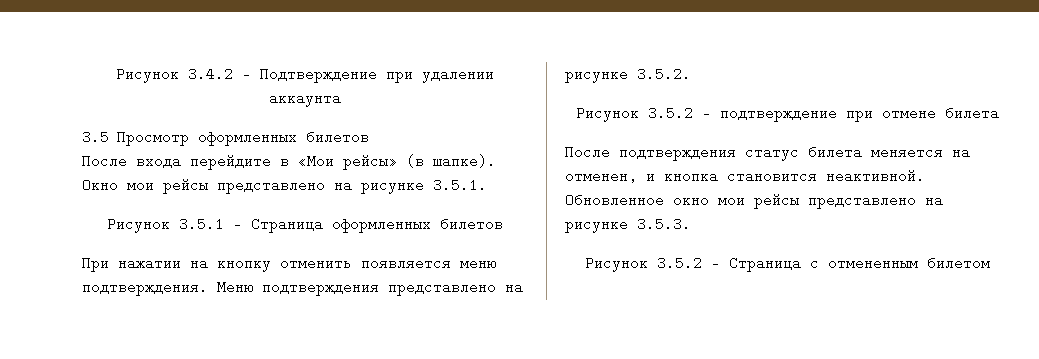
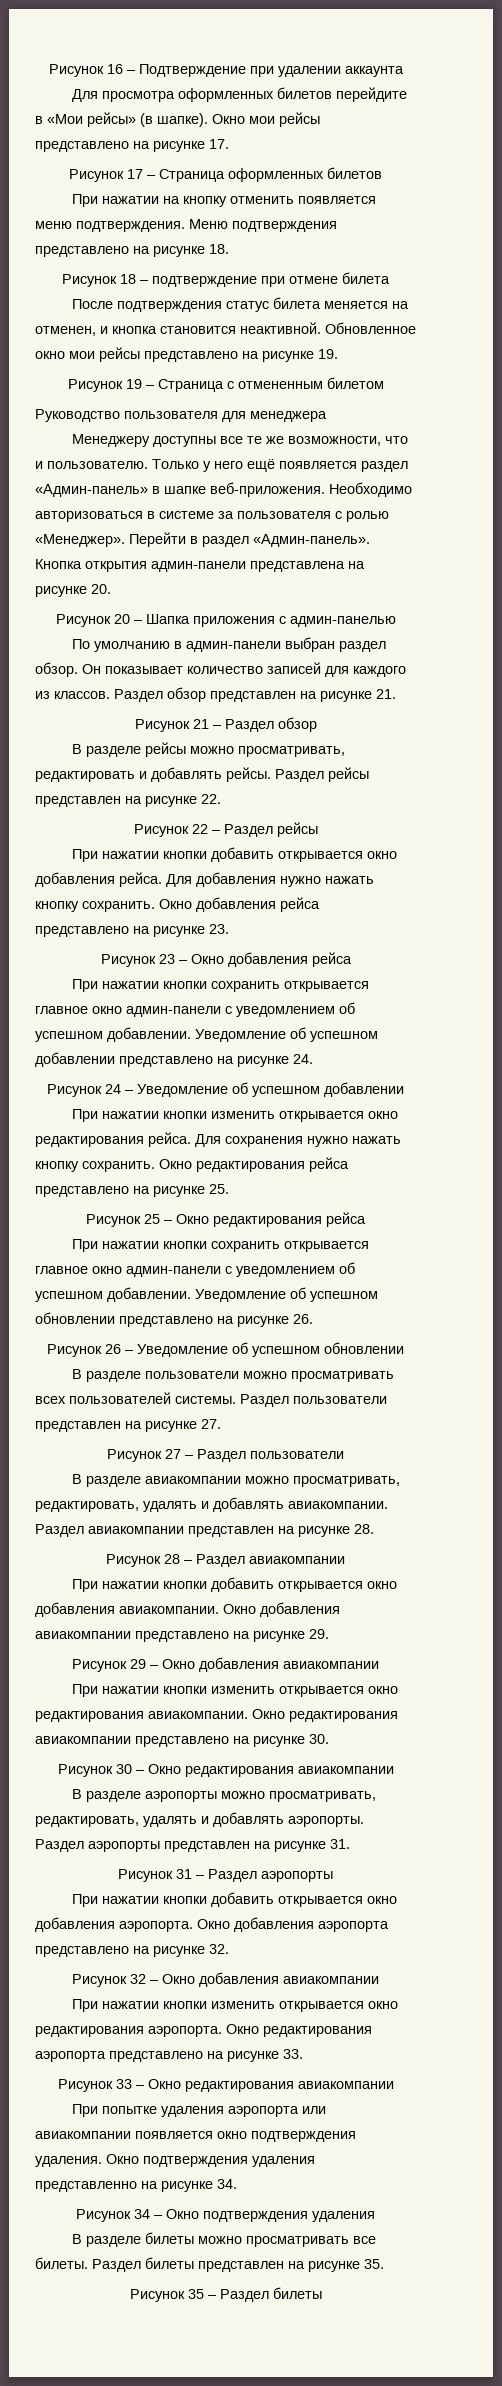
- Рисунок 3.4.2 – Подтверждение при удалении аккаунта
+ Рисунок 16 – Подтверждение при удалении аккаунта
- 3.5 Просмотр оформленных билетов
- После входа перейдите в «Мои рейсы» (в шапке).
+ Для просмотра оформленных билетов перейдите в «Мои рейсы» (в шапке).
- Окно мои рейсы представлено на рисунке 3.5.1.
- Рисунок 3.5.1 – Страница оформленных билетов
+ Окно мои рейсы представлено на рисунке 17.
+ Рисунок 17 – Страница оформленных билетов
- Меню подтверждения представлено на рисунке 3.5.2.
- Рисунок 3.5.2 – подтверждение при отмене билета
+ Меню подтверждения представлено на рисунке 18.
+ Рисунок 18 – подтверждение при отмене билета
- Обновленное окно мои рейсы представлено на рисунке 3.5.3.
- Рисунок 3.5.2 – Страница с отмененным билетом
+ Обновленное окно мои рейсы представлено на рисунке 19.
+ Рисунок 19 – Страница с отмененным билетом
+ Руководство пользователя для менеджера
+ Менеджеру доступны все те же возможности, что и пользователю. Только у него ещё появляется раздел «Админ-панель» в шапке веб-приложения. Необходимо авторизоваться в системе за пользователя с ролью «Менеджер». Перейти в раздел «Админ-панель». Кнопка открытия админ-панели представлена на рисунке 20.
+ Рисунок 20 – Шапка приложения с админ-панелью
+ По умолчанию в админ-панели выбран раздел обзор. Он показывает количество записей для каждого из классов. Раздел обзор представлен на рисунке 21.
+ Рисунок 21 – Раздел обзор
+ В разделе рейсы можно просматривать, редактировать и добавлять рейсы. Раздел рейсы представлен на рисунке 22.
+ Рисунок 22 – Раздел рейсы
+ При нажатии кнопки добавить открывается окно добавления рейса. Для добавления нужно нажать кнопку сохранить. Окно добавления рейса представлено на рисунке 23.
+ Рисунок 23 – Окно добавления рейса
+ При нажатии кнопки сохранить открывается главное окно админ-панели с уведомлением об успешном добавлении. Уведомление об успешном добавлении представлено на рисунке 24.
+ Рисунок 24 – Уведомление об успешном добавлении
+ При нажатии кнопки изменить открывается окно редактирования рейса. Для сохранения нужно нажать кнопку сохранить. Окно редактирования рейса представлено на рисунке 25.
+ Рисунок 25 – Окно редактирования рейса
+ При нажатии кнопки сохранить открывается главное окно админ-панели с уведомлением об успешном добавлении. Уведомление об успешном обновлении представлено на рисунке 26.
+ Рисунок 26 – Уведомление об успешном обновлении
+ В разделе пользователи можно просматривать всех пользователей системы. Раздел пользователи представлен на рисунке 27.
+ Рисунок 27 – Раздел пользователи
+ В разделе авиакомпании можно просматривать, редактировать, удалять и добавлять авиакомпании. Раздел авиакомпании представлен на рисунке 28.
+ Рисунок 28 – Раздел авиакомпании
+ При нажатии кнопки добавить открывается окно добавления авиакомпании. Окно добавления авиакомпании представлено на рисунке 29.
+ Рисунок 29 – Окно добавления авиакомпании
+ При нажатии кнопки изменить открывается окно редактирования авиакомпании. Окно редактирования авиакомпании представлено на рисунке 30.
+ Рисунок 30 – Окно редактирования авиакомпании
+ В разделе аэропорты можно просматривать, редактировать, удалять и добавлять аэропорты. Раздел аэропорты представлен на рисунке 31.
+ Рисунок 31 – Раздел аэропорты
+ При нажатии кнопки добавить открывается окно добавления аэропорта. Окно добавления аэропорта представлено на рисунке 32.
+ Рисунок 32 – Окно добавления авиакомпании
+ При нажатии кнопки изменить открывается окно редактирования аэропорта. Окно редактирования аэропорта представлено на рисунке 33.
+ Рисунок 33 – Окно редактирования авиакомпании
+ При попытке удаления аэропорта или авиакомпании появляется окно подтверждения удаления. Окно подтверждения удаления представленно на рисунке 34.
+ Рисунок 34 – Окно подтверждения удаления
+ В разделе билеты можно просматривать все билеты. Раздел билеты представлен на рисунке 35.
+ Рисунок 35 – Раздел билеты

